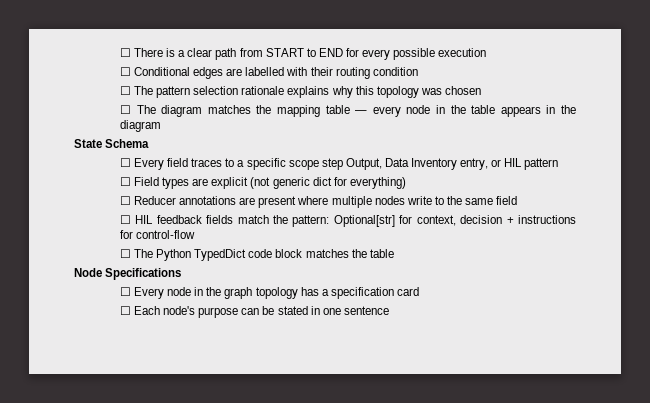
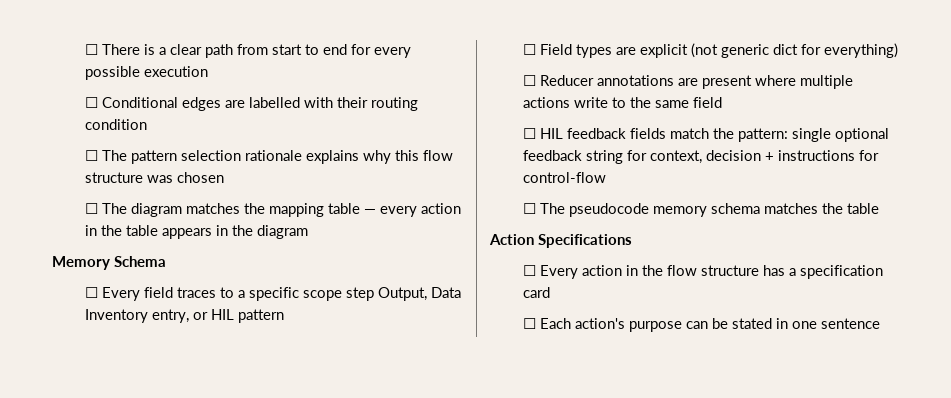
- ☐ There is a clear path from START to END for every possible execution
+ ☐ There is a clear path from start to end for every possible execution
- ☐ The pattern selection rationale explains why this topology was chosen
+ ☐ The pattern selection rationale explains why this flow structure was chosen
- ☐ The diagram matches the mapping table — every node in the table appears in the diagram
+ ☐ The diagram matches the mapping table — every action in the table appears in the diagram
- State Schema
+ Memory Schema
- ☐ Reducer annotations are present where multiple nodes write to the same field
+ ☐ Reducer annotations are present where multiple actions write to the same field
- ☐ HIL feedback fields match the pattern: Optional[str] for context, decision + instructions for control-flow
+ ☐ HIL feedback fields match the pattern: single optional feedback string for context, decision + instructions for control-flow
- ☐ The Python TypedDict code block matches the table
+ ☐ The pseudocode memory schema matches the table
- Node Specifications
+ Action Specifications
- ☐ Every node in the graph topology has a specification card
+ ☐ Every action in the flow structure has a specification card
- ☐ Each node's purpose can be stated in one sentence
+ ☐ Each action's purpose can be stated in one sentence

